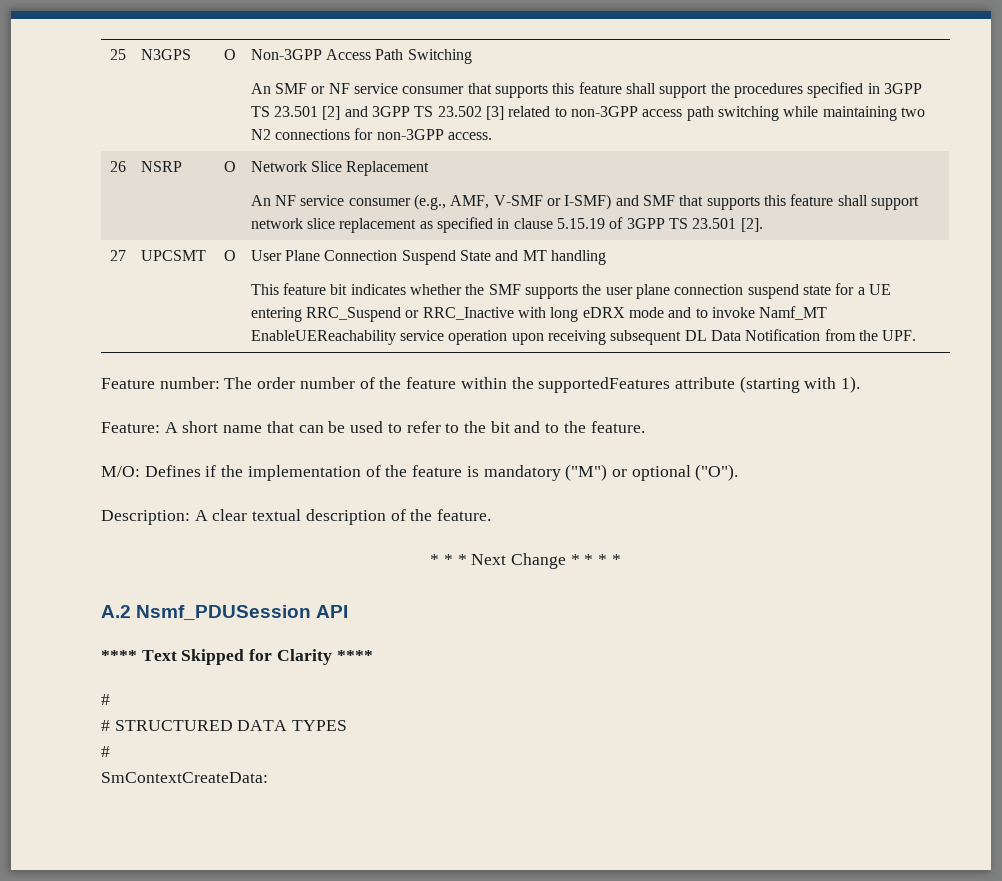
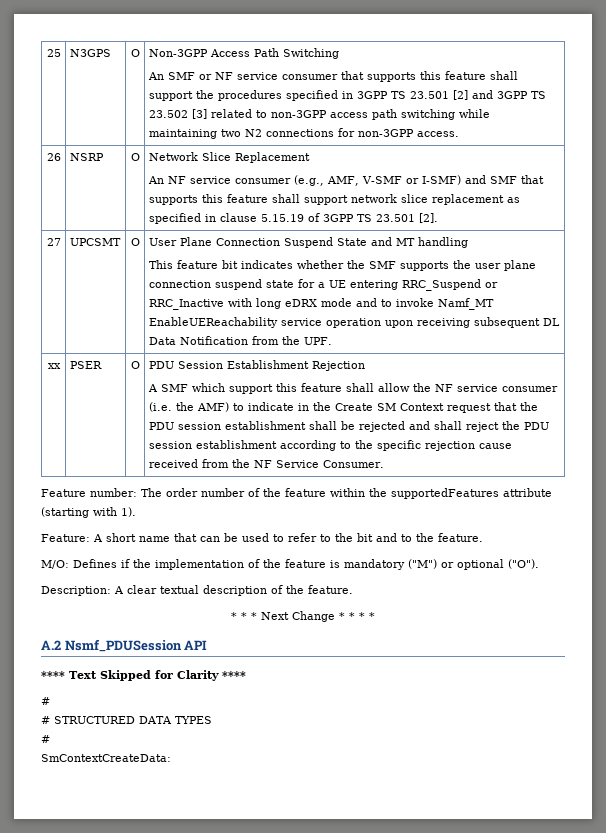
+ xx | PSER | O | PDU Session Establishment Rejection
+ A SMF which support this feature shall allow the NF service consumer (i.e. the AMF) to indicate in the Create SM Context request that the PDU session establishment shall be rejected and shall reject the PDU session establishment according to the specific rejection cause received from the NF Service Consumer.

